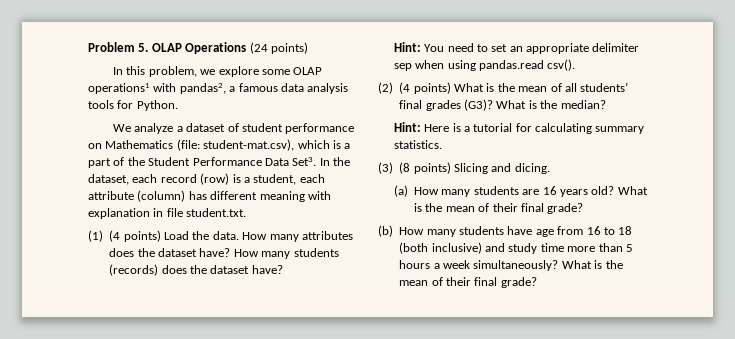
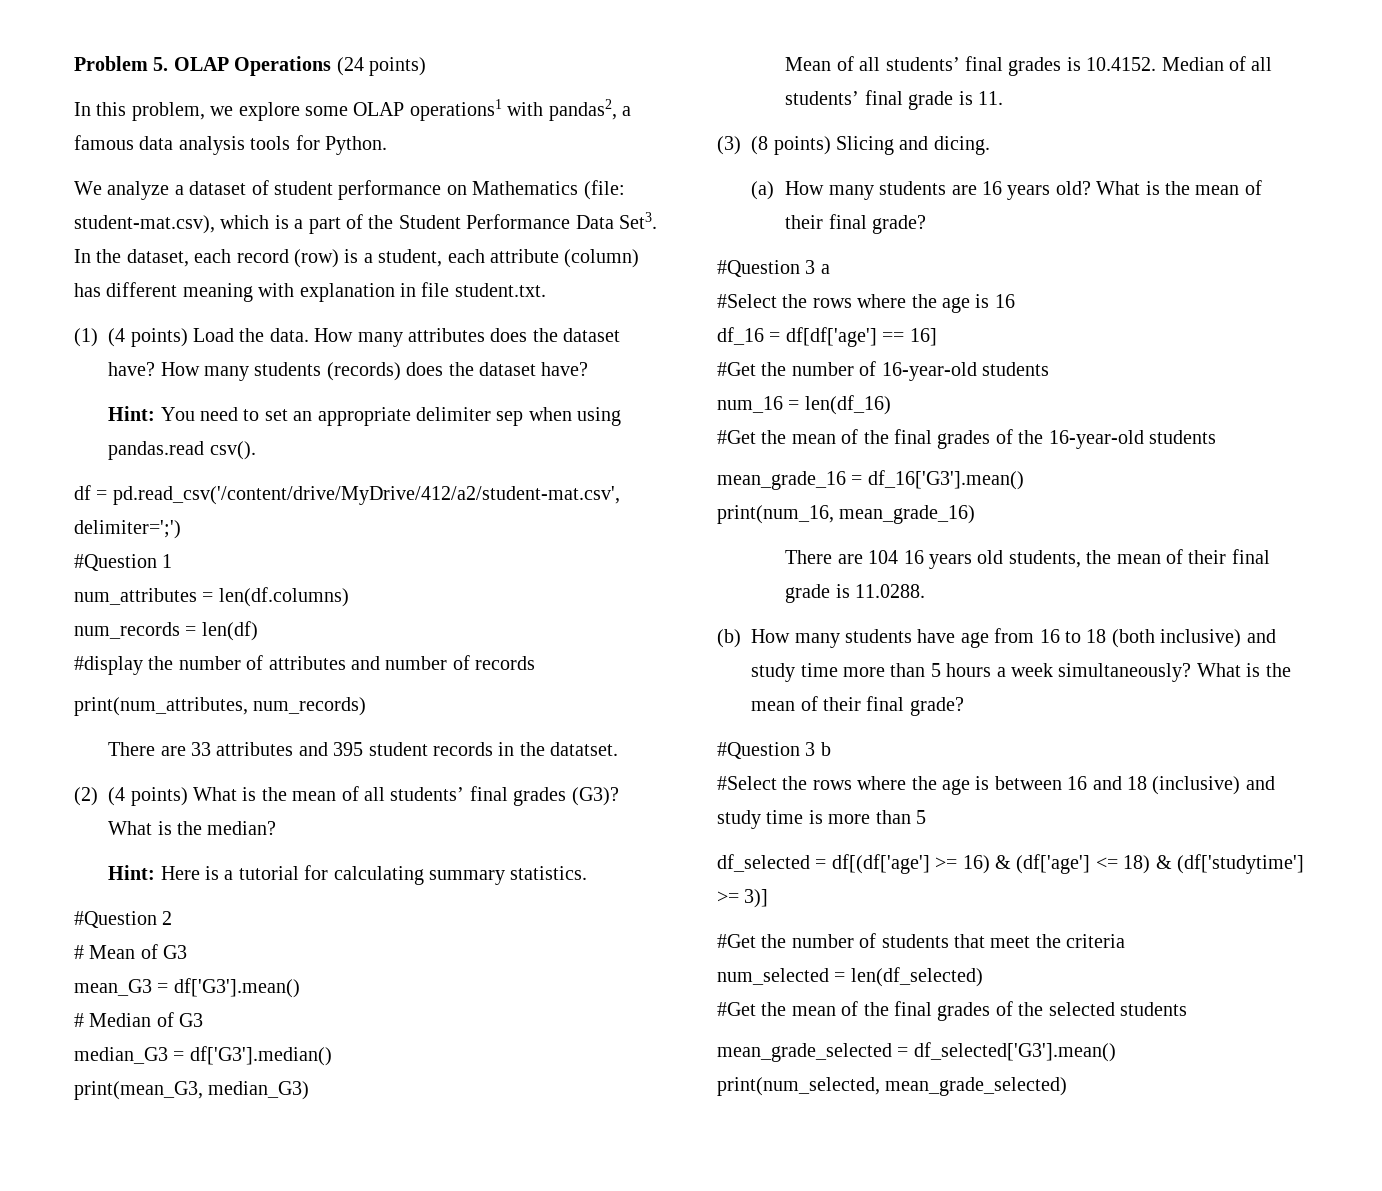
+ df = pd.read_csv('/content/drive/MyDrive/412/a2/student-mat.csv', delimiter=';')
+ #Question 1
+ num_attributes = len(df.columns)
+ num_records = len(df)
+ #display the number of attributes and number of records
+ print(num_attributes, num_records)
+ There are 33 attributes and 395 student records in the datatset.
+ #Question 2
+ # Mean of G3
+ mean_G3 = df['G3'].mean()
+ # Median of G3
+ median_G3 = df['G3'].median()
+ print(mean_G3, median_G3)
+ Mean of all students’ final grades is 10.4152. Median of all students’ final grade is 11.
+ #Question 3 a
+ #Select the rows where the age is 16
+ df_16 = df[df['age'] == 16]
+ #Get the number of 16-year-old students
+ num_16 = len(df_16)
+ #Get the mean of the final grades of the 16-year-old students
+ mean_grade_16 = df_16['G3'].mean()
+ print(num_16, mean_grade_16)
+ There are 104 16 years old students, the mean of their final grade is 11.0288.
+ #Question 3 b
+ #Select the rows where the age is between 16 and 18 (inclusive) and study time is more than 5
+ df_selected = df[(df['age'] >= 16) & (df['age'] <= 18) & (df['studytime'] >= 3)]
+ #Get the number of students that meet the criteria
+ num_selected = len(df_selected)
+ #Get the mean of the final grades of the selected students
+ mean_grade_selected = df_selected['G3'].mean()
+ print(num_selected, mean_grade_selected)

